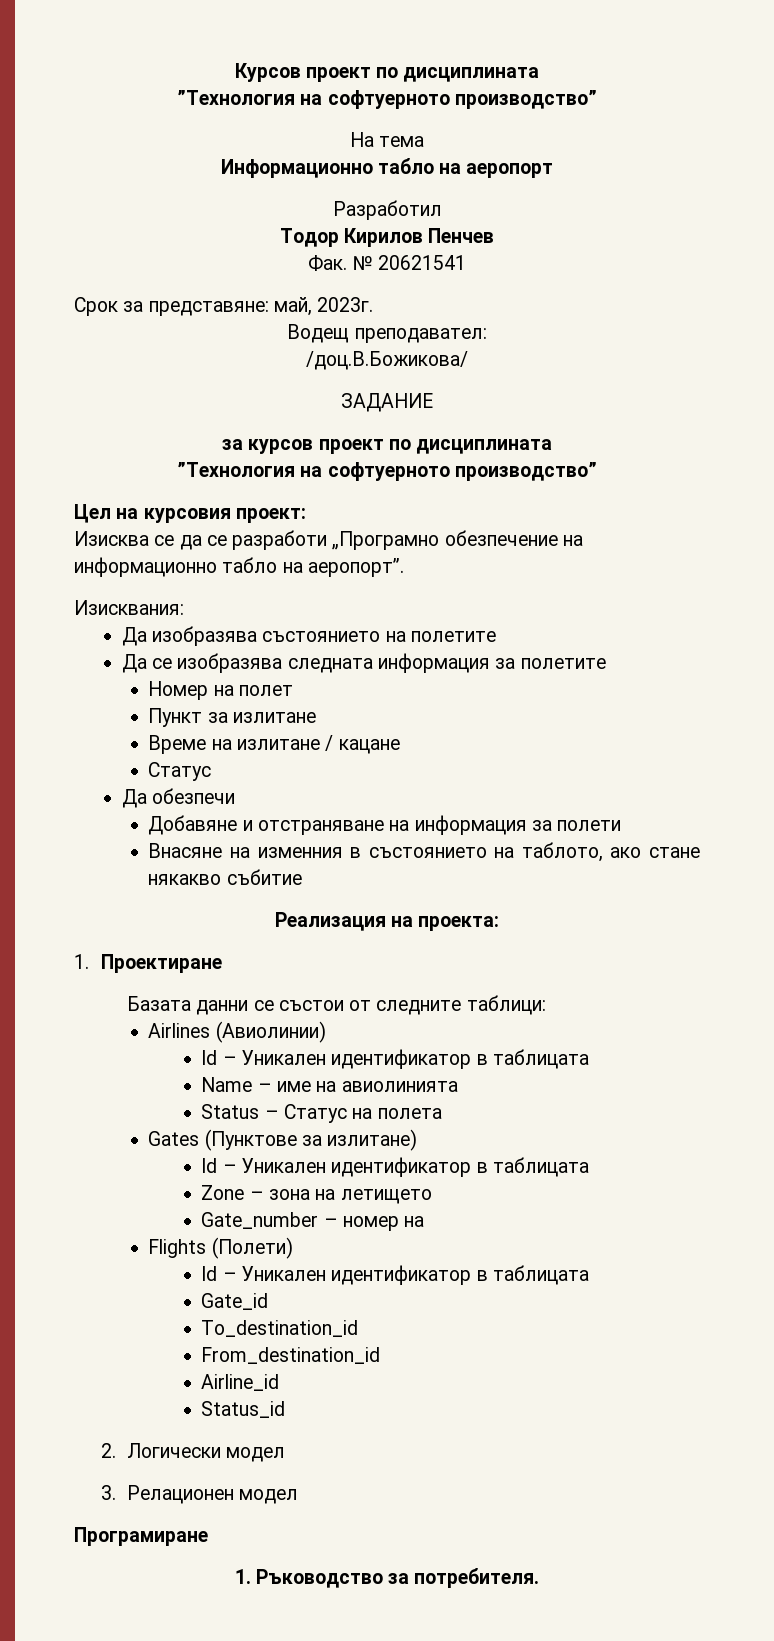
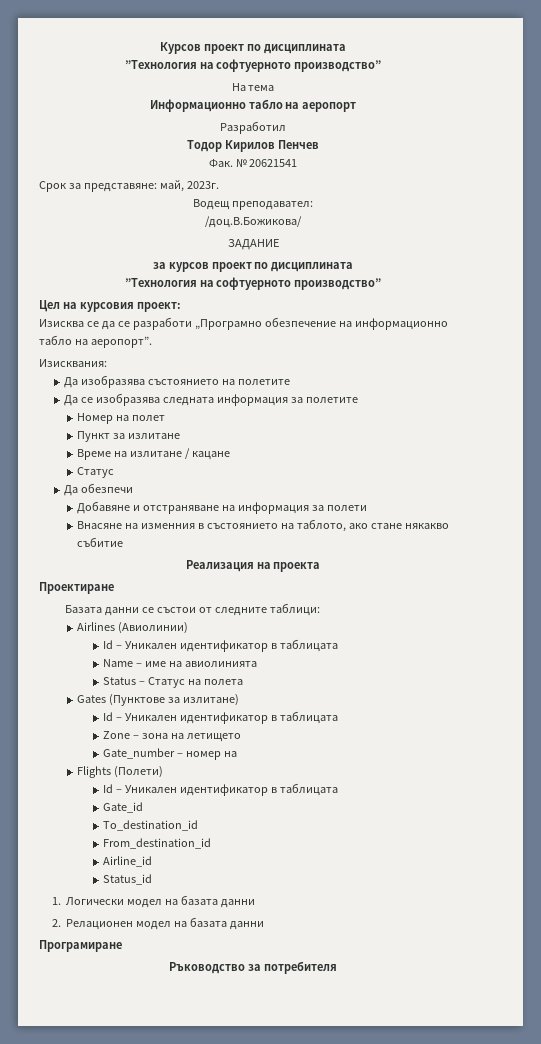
- Реализация на проекта:
- 1. Проектиране
+ Реализация на проекта
+ Проектиране
- 2. Логически модел
- 3. Релационен модел
+ 1. Логически модел на базата данни
+ 2. Релационен модел на базата данни
- 1. Ръководство за потребителя.
+ Ръководство за потребителя

